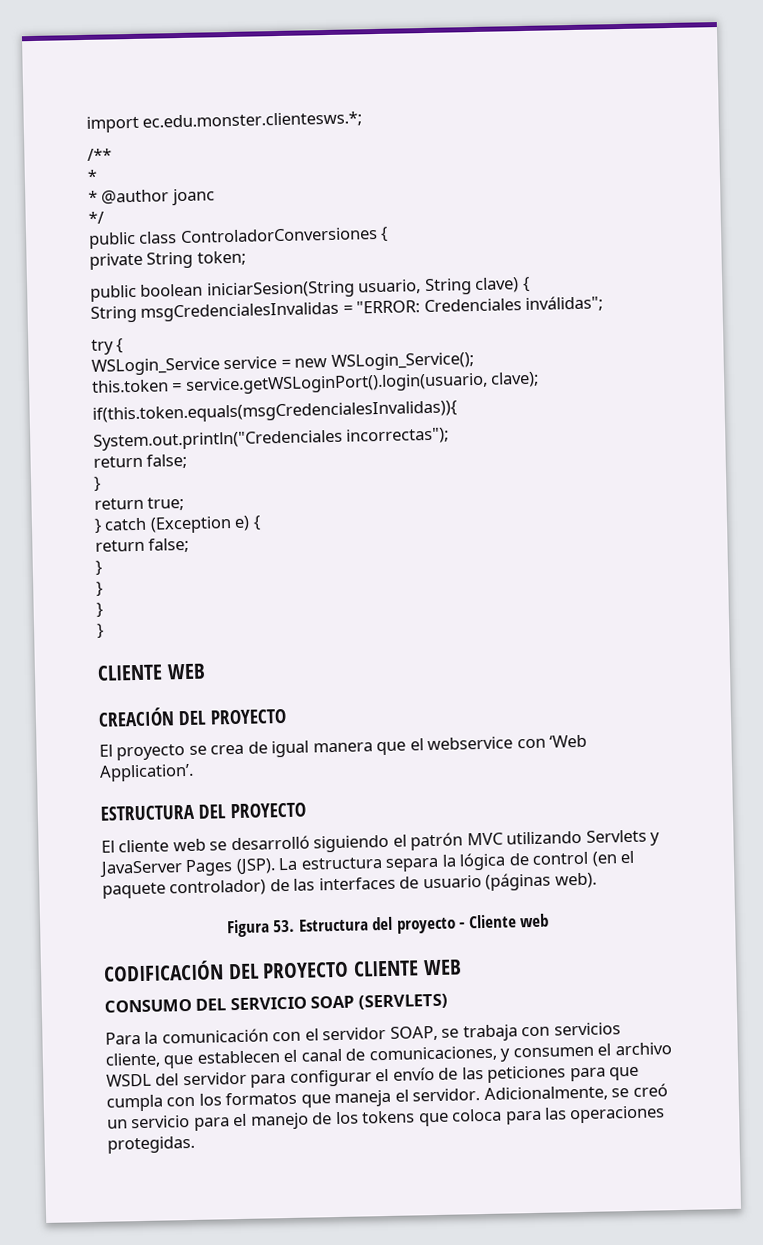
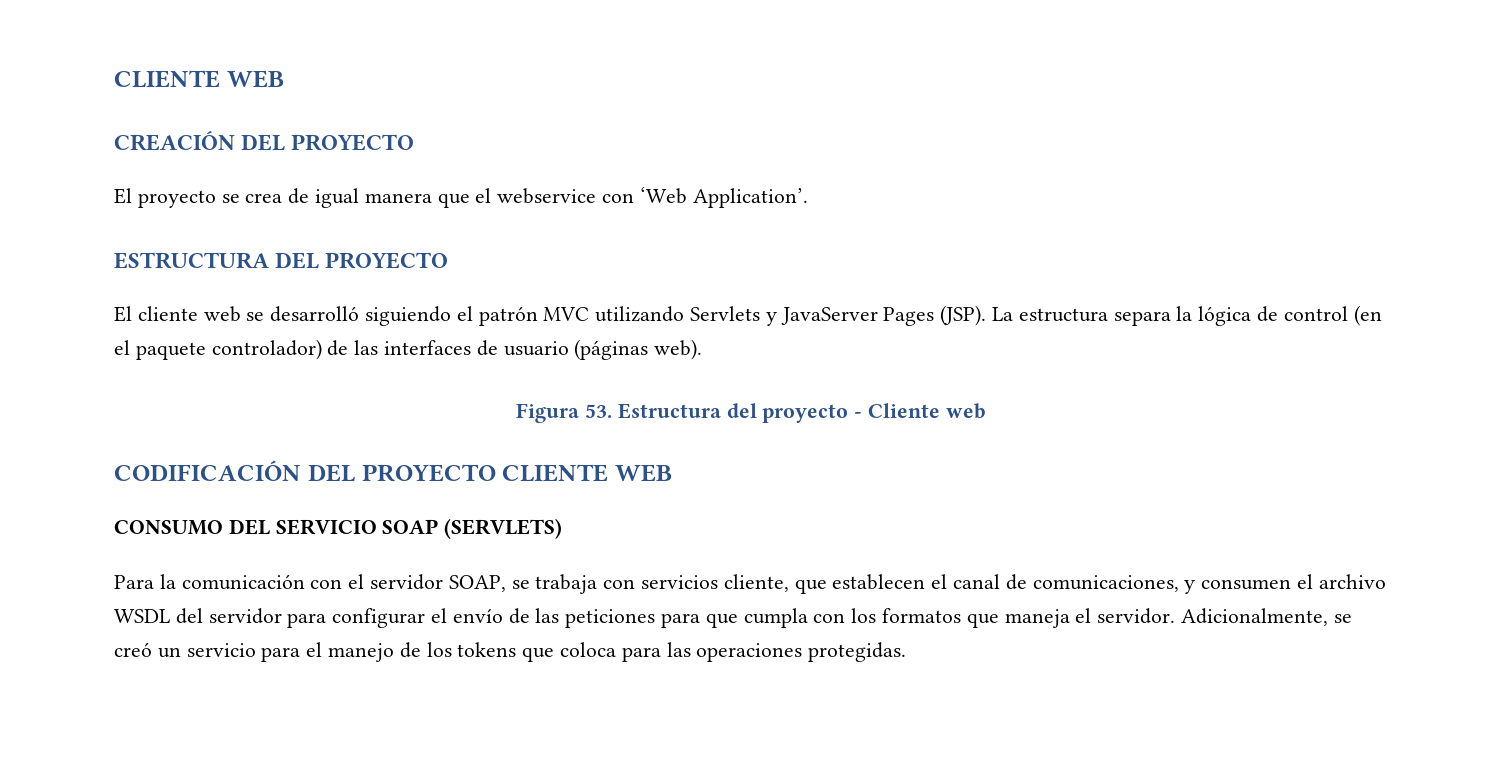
- import ec.edu.monster.clientesws.*;
- /**
- *
- * @author joanc
- */
- public class ControladorConversiones {
- private String token;
- public boolean iniciarSesion(String usuario, String clave) {
- String msgCredencialesInvalidas = "ERROR: Credenciales inválidas";
- try {
- WSLogin_Service service = new WSLogin_Service();
- this.token = service.getWSLoginPort().login(usuario, clave);
- if(this.token.equals(msgCredencialesInvalidas)){
- System.out.println("Credenciales incorrectas");
- return false;
- }
- return true;
- } catch (Exception e) {
- return false;
- }
- }
- }
- }

